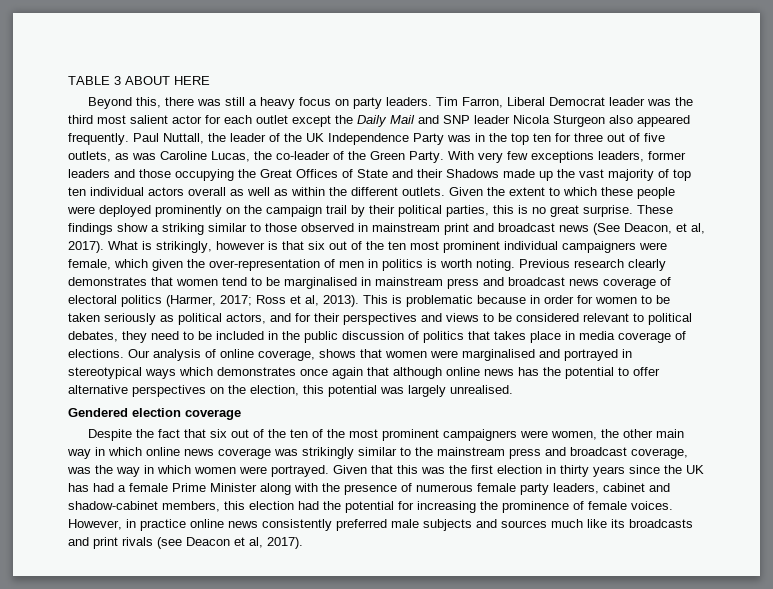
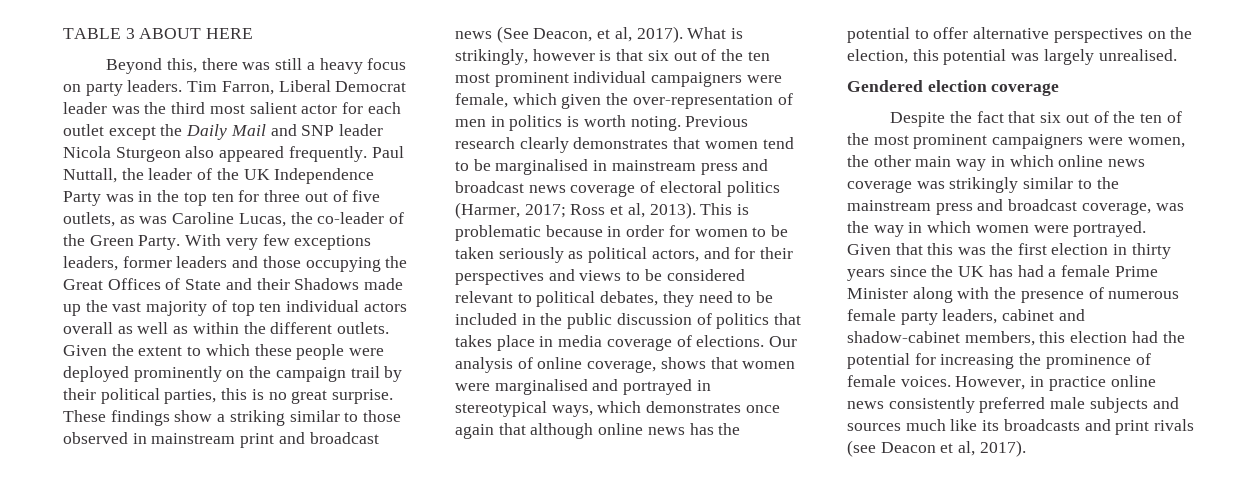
- Our analysis of online coverage, shows that women were marginalised and portrayed in stereotypical ways which demonstrates once again that although online news has the potential to offer alternative perspectives on the election, this potential was largely unrealised.
+ Our analysis of online coverage, shows that women were marginalised and portrayed in stereotypical ways, which demonstrates once again that although online news has the potential to offer alternative perspectives on the election, this potential was largely unrealised.

